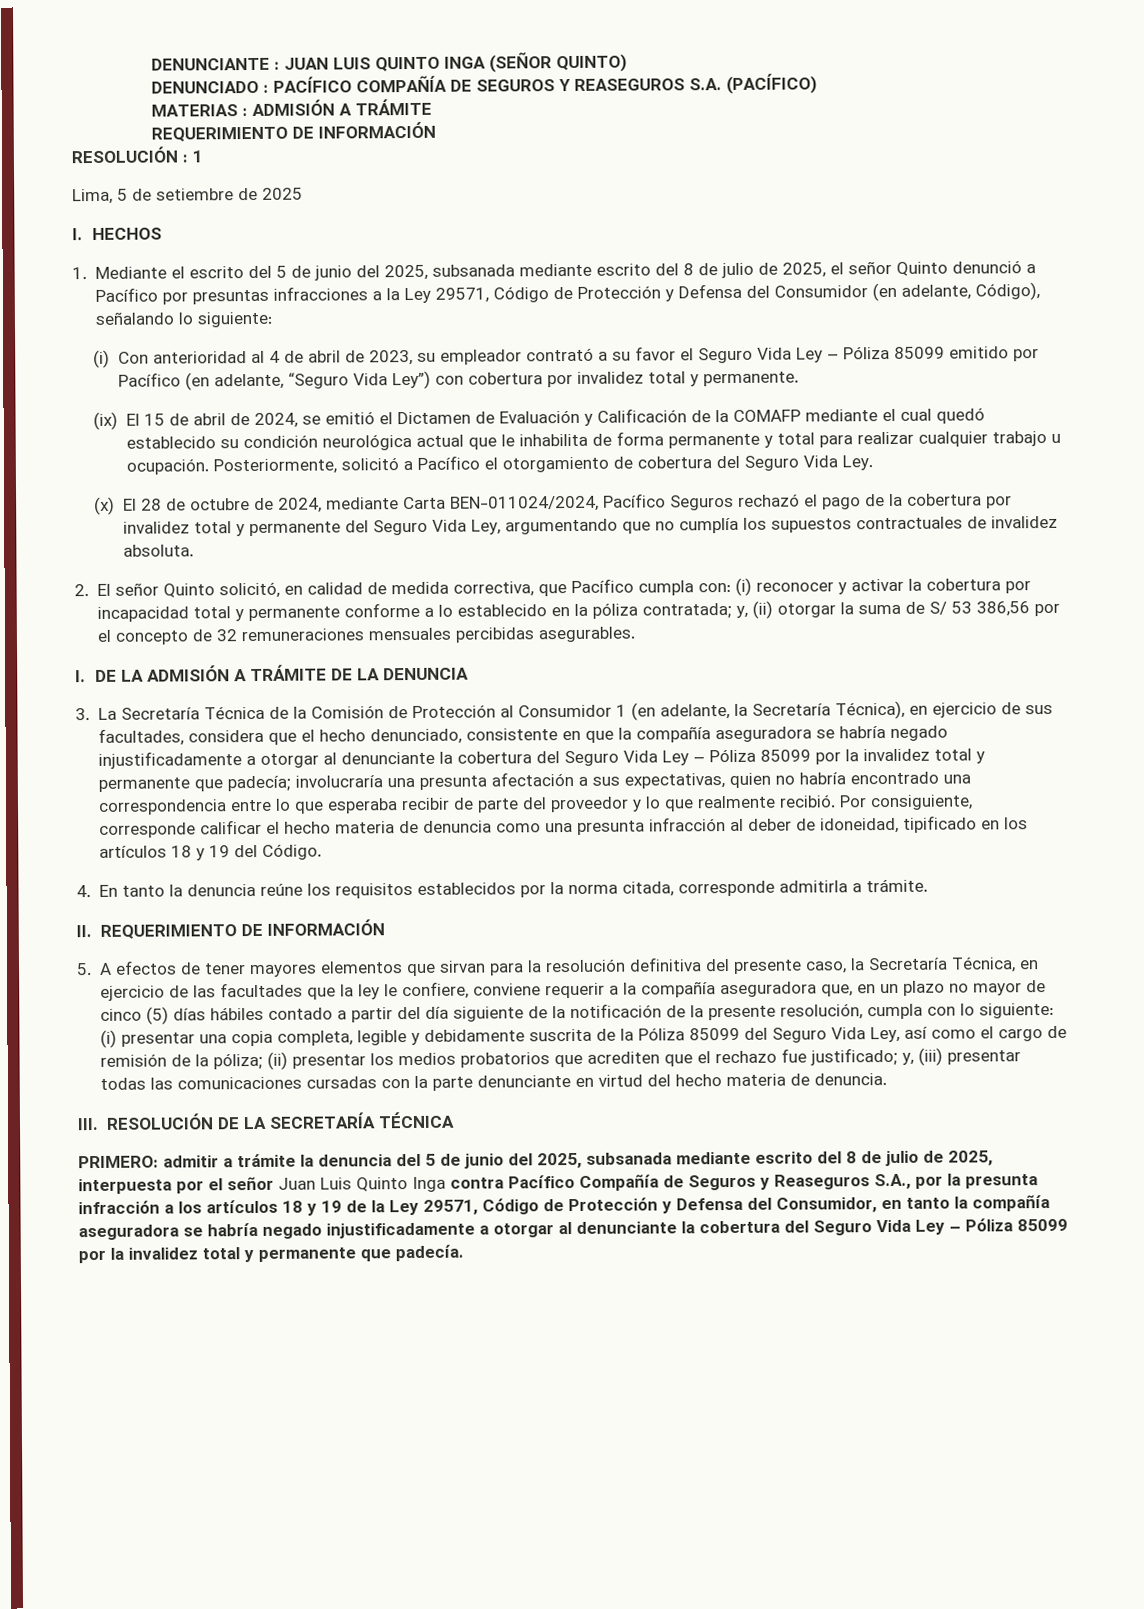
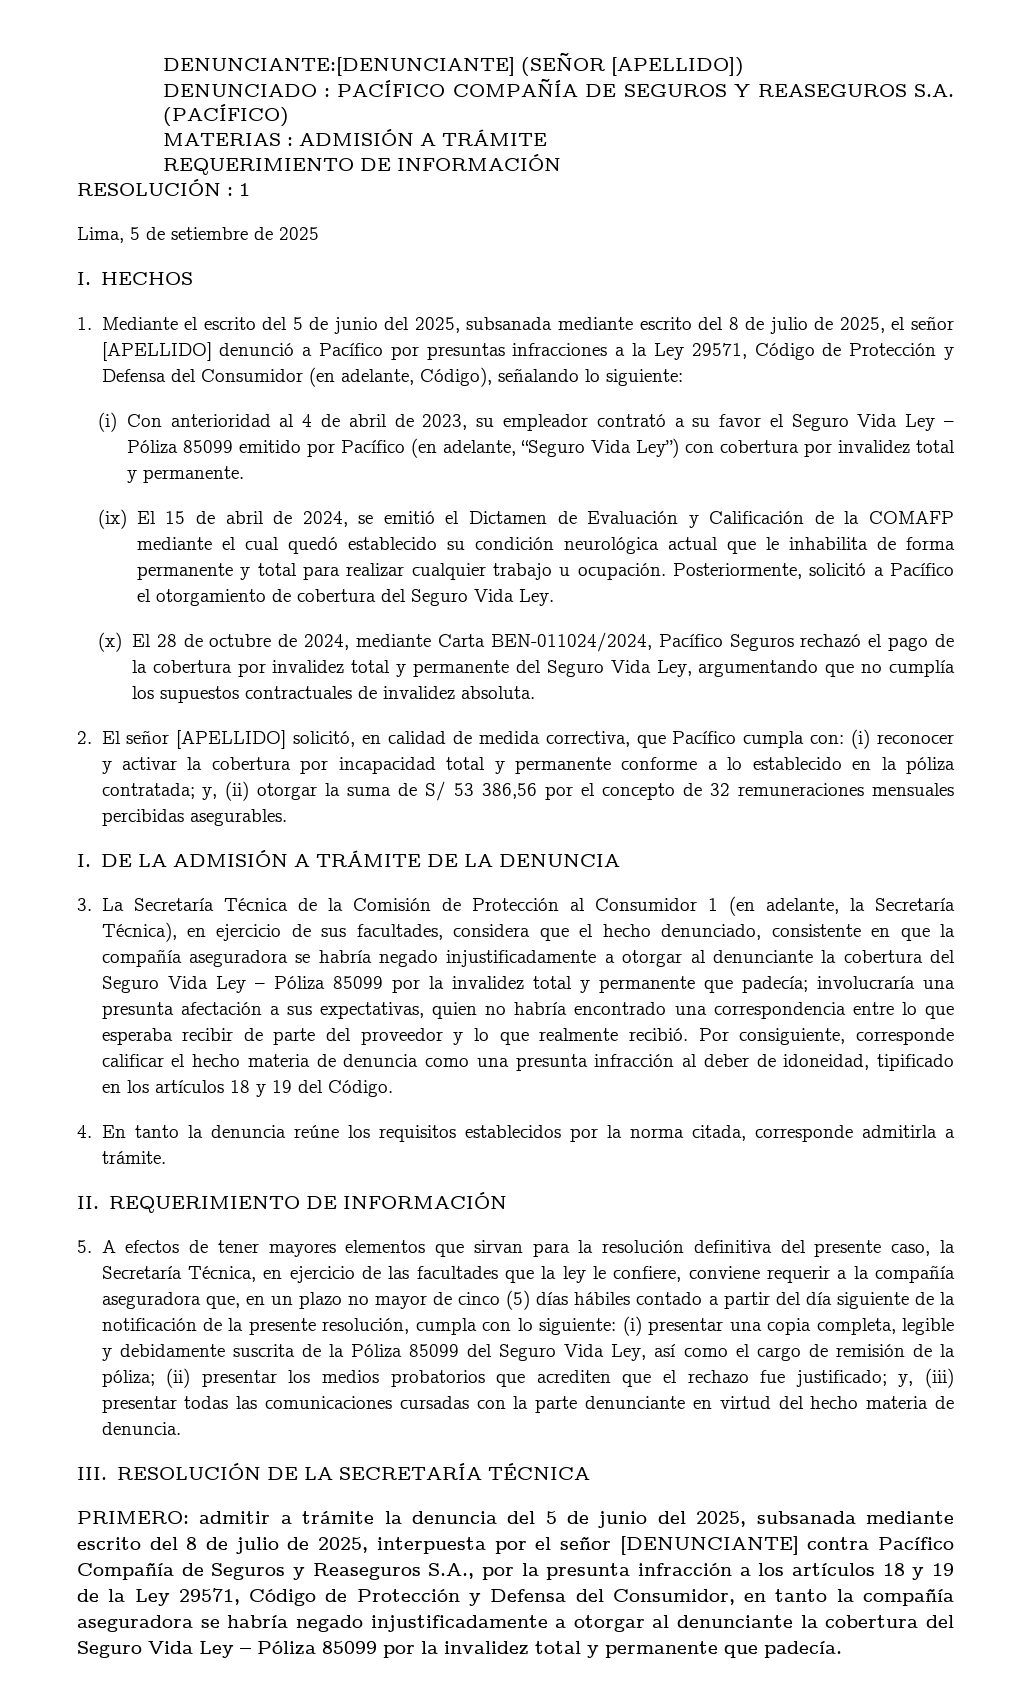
- DENUNCIANTE : JUAN LUIS QUINTO INGA (SEÑOR QUINTO)
+ DENUNCIANTE:[DENUNCIANTE] (SEÑOR [APELLIDO])
- 1. Mediante el escrito del 5 de junio del 2025, subsanada mediante escrito del 8 de julio de 2025, el señor Quinto denunció a Pacífico por presuntas infracciones a la Ley 29571, Código de Protección y Defensa del Consumidor (en adelante, Código), señalando lo siguiente:
+ 1. Mediante el escrito del 5 de junio del 2025, subsanada mediante escrito del 8 de julio de 2025, el señor [APELLIDO] denunció a Pacífico por presuntas infracciones a la Ley 29571, Código de Protección y Defensa del Consumidor (en adelante, Código), señalando lo siguiente:
- 2. El señor Quinto solicitó, en calidad de medida correctiva, que Pacífico cumpla con: (i) reconocer y activar la cobertura por incapacidad total y permanente conforme a lo establecido en la póliza contratada; y, (ii) otorgar la suma de S/ 53 386,56 por el concepto de 32 remuneraciones mensuales percibidas asegurables.
+ 2. El señor [APELLIDO] solicitó, en calidad de medida correctiva, que Pacífico cumpla con: (i) reconocer y activar la cobertura por incapacidad total y permanente conforme a lo establecido en la póliza contratada; y, (ii) otorgar la suma de S/ 53 386,56 por el concepto de 32 remuneraciones mensuales percibidas asegurables.
- admitir a trámite la denuncia del 5 de junio del 2025, subsanada mediante escrito del 8 de julio de 2025, interpuesta por el señor Juan Luis Quinto Inga contra Pacífico Compañía de Seguros y Reaseguros S.A., por la presunta infracción a los artículos 18 y 19 de la Ley 29571, Código de Protección y Defensa del Consumidor, en tanto la compañía aseguradora se habría negado injustificadamente a otorgar al denunciante la cobertura del Seguro Vida Ley – Póliza 85099 por la invalidez total y permanente que padecía.
+ admitir a trámite la denuncia del 5 de junio del 2025, subsanada mediante escrito del 8 de julio de 2025, interpuesta por el señor [DENUNCIANTE] contra Pacífico Compañía de Seguros y Reaseguros S.A., por la presunta infracción a los artículos 18 y 19 de la Ley 29571, Código de Protección y Defensa del Consumidor, en tanto la compañía aseguradora se habría negado injustificadamente a otorgar al denunciante la cobertura del Seguro Vida Ley – Póliza 85099 por la invalidez total y permanente que padecía.

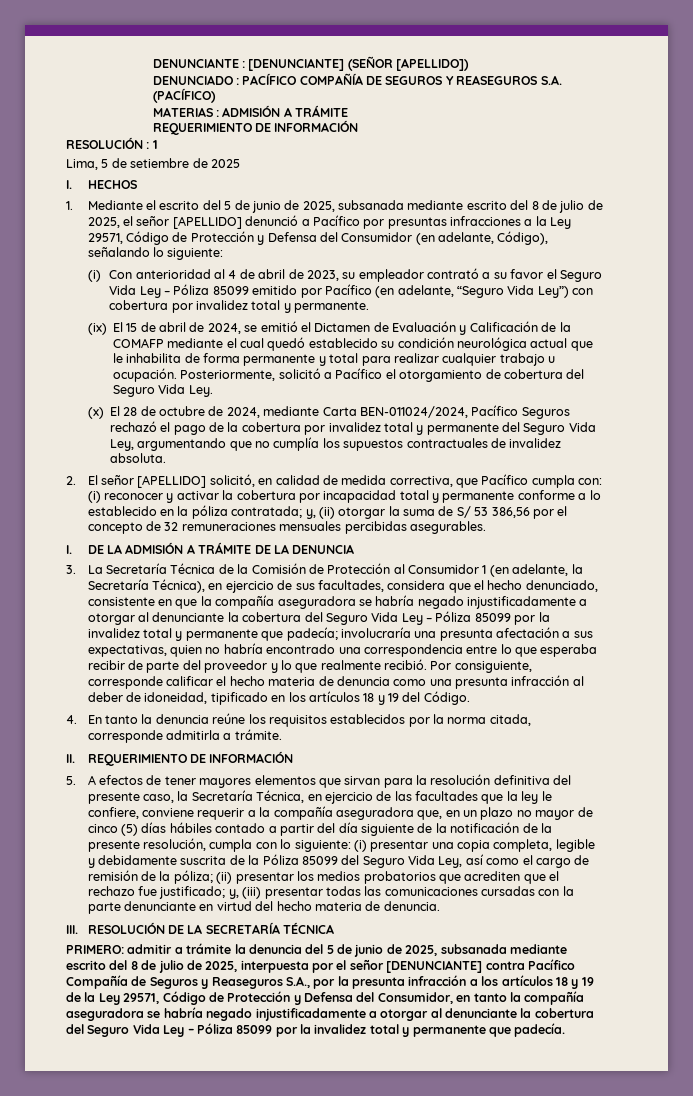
- DENUNCIANTE:[DENUNCIANTE] (SEÑOR [APELLIDO])
+ DENUNCIANTE : [DENUNCIANTE] (SEÑOR [APELLIDO])
- 1. Mediante el escrito del 5 de junio del 2025, subsanada mediante escrito del 8 de julio de 2025, el señor [APELLIDO] denunció a Pacífico por presuntas infracciones a la Ley 29571, Código de Protección y Defensa del Consumidor (en adelante, Código), señalando lo siguiente:
+ 1. Mediante el escrito del 5 de junio de 2025, subsanada mediante escrito del 8 de julio de 2025, el señor [APELLIDO] denunció a Pacífico por presuntas infracciones a la Ley 29571, Código de Protección y Defensa del Consumidor (en adelante, Código), señalando lo siguiente:
- admitir a trámite la denuncia del 5 de junio del 2025, subsanada mediante escrito del 8 de julio de 2025, interpuesta por el señor [DENUNCIANTE] contra Pacífico Compañía de Seguros y Reaseguros S.A., por la presunta infracción a los artículos 18 y 19 de la Ley 29571, Código de Protección y Defensa del Consumidor, en tanto la compañía aseguradora se habría negado injustificadamente a otorgar al denunciante la cobertura del Seguro Vida Ley – Póliza 85099 por la invalidez total y permanente que padecía.
+ admitir a trámite la denuncia del 5 de junio de 2025, subsanada mediante escrito del 8 de julio de 2025, interpuesta por el señor [DENUNCIANTE] contra Pacífico Compañía de Seguros y Reaseguros S.A., por la presunta infracción a los artículos 18 y 19 de la Ley 29571, Código de Protección y Defensa del Consumidor, en tanto la compañía aseguradora se habría negado injustificadamente a otorgar al denunciante la cobertura del Seguro Vida Ley – Póliza 85099 por la invalidez total y permanente que padecía.

